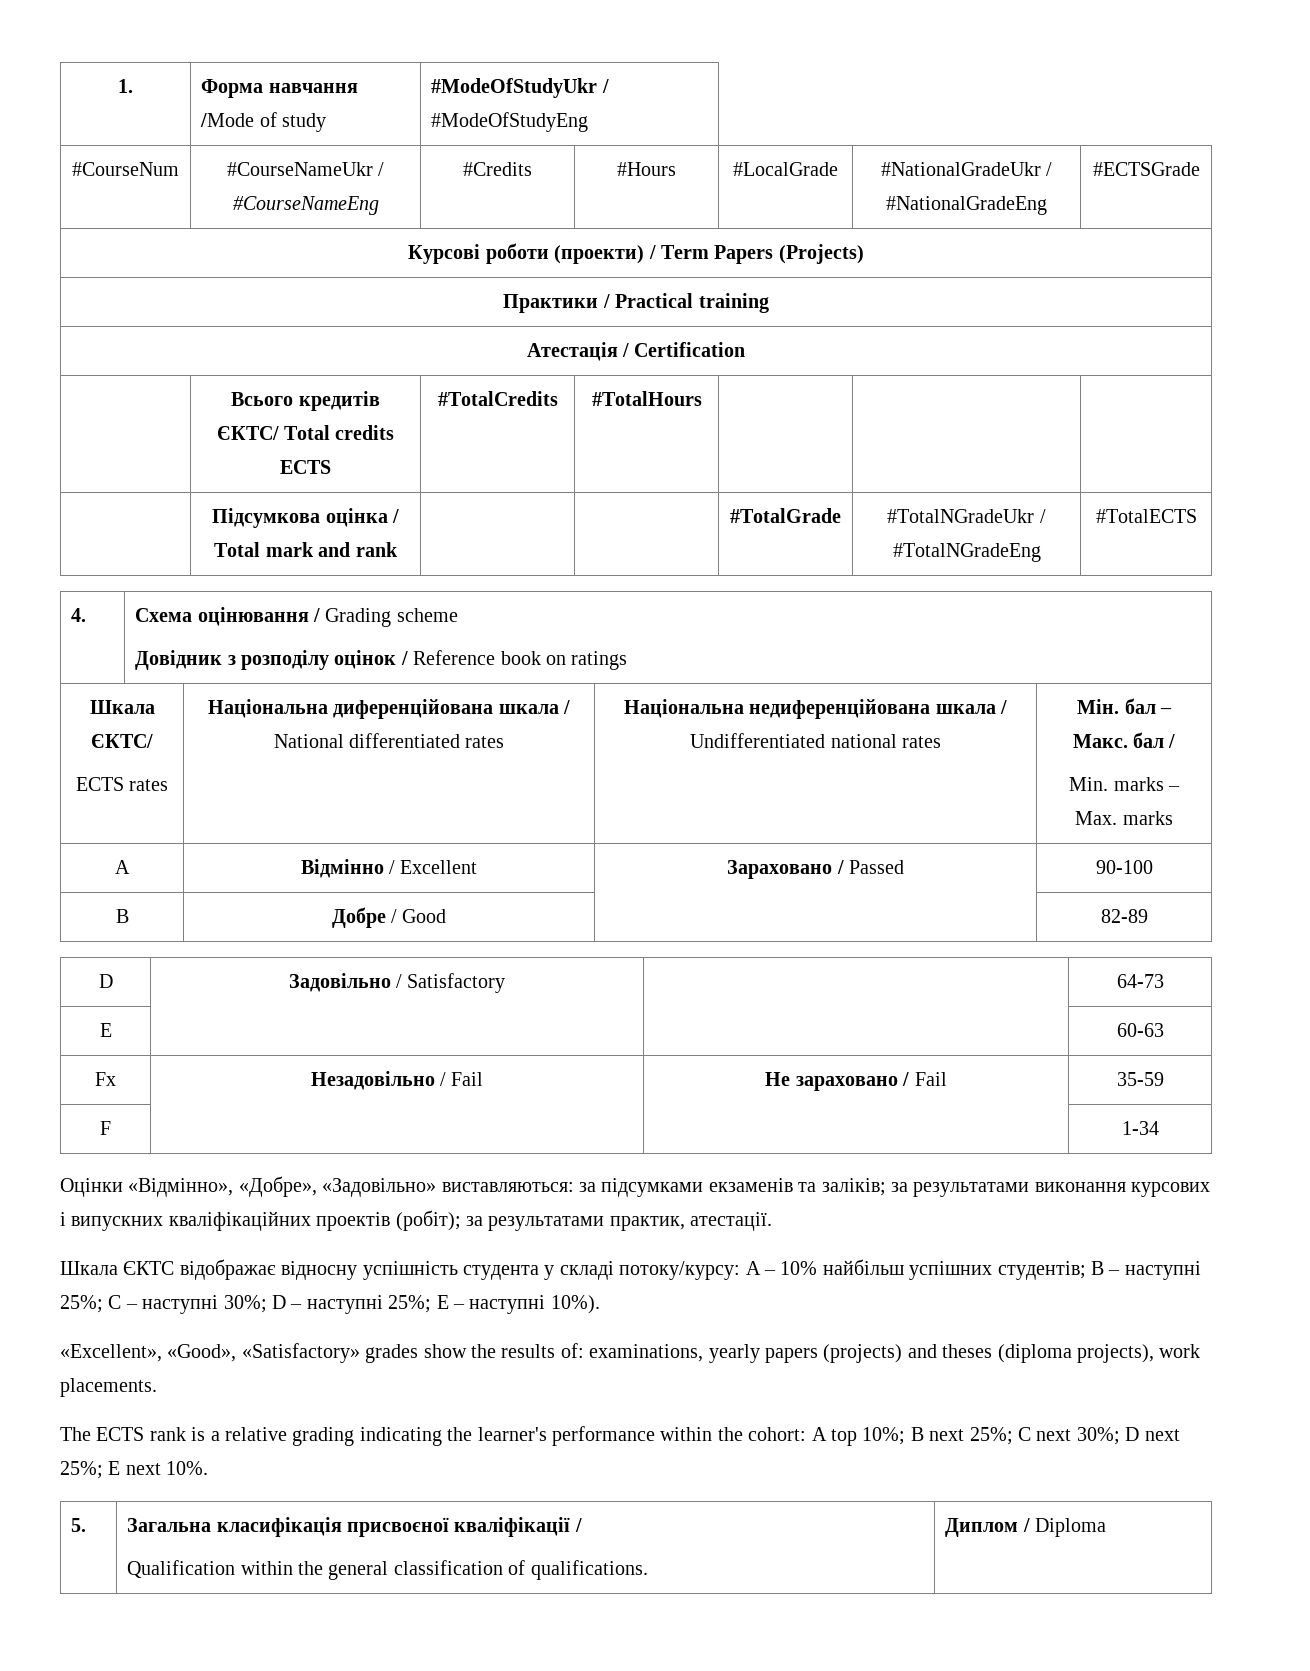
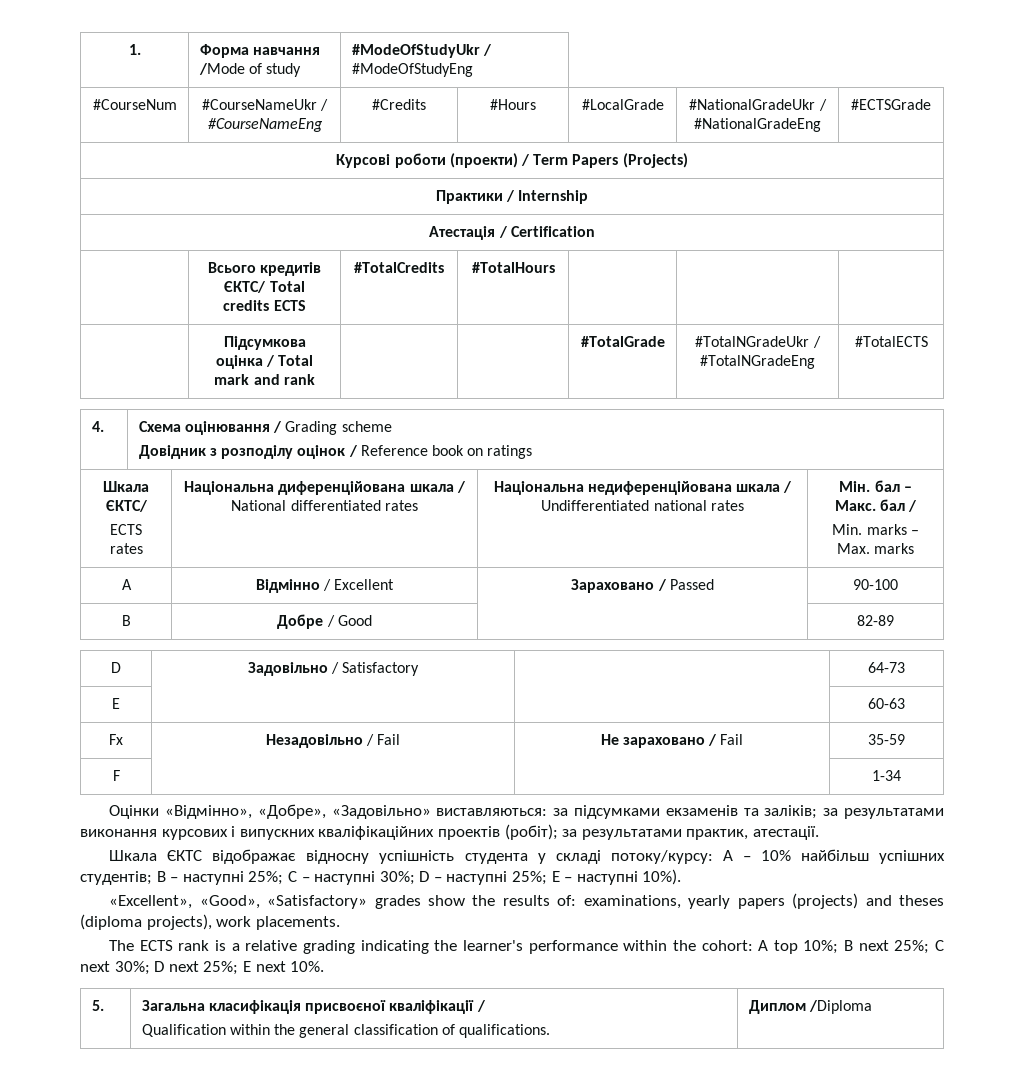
- Практики / Practical training
+ Практики / Internship
  5. | Загальна класифікація присвоєної кваліфікації /
- Qualification within the general classification of qualifications. | Диплом / Diploma
+ Qualification within the general classification of qualifications. | Диплом /Diploma

